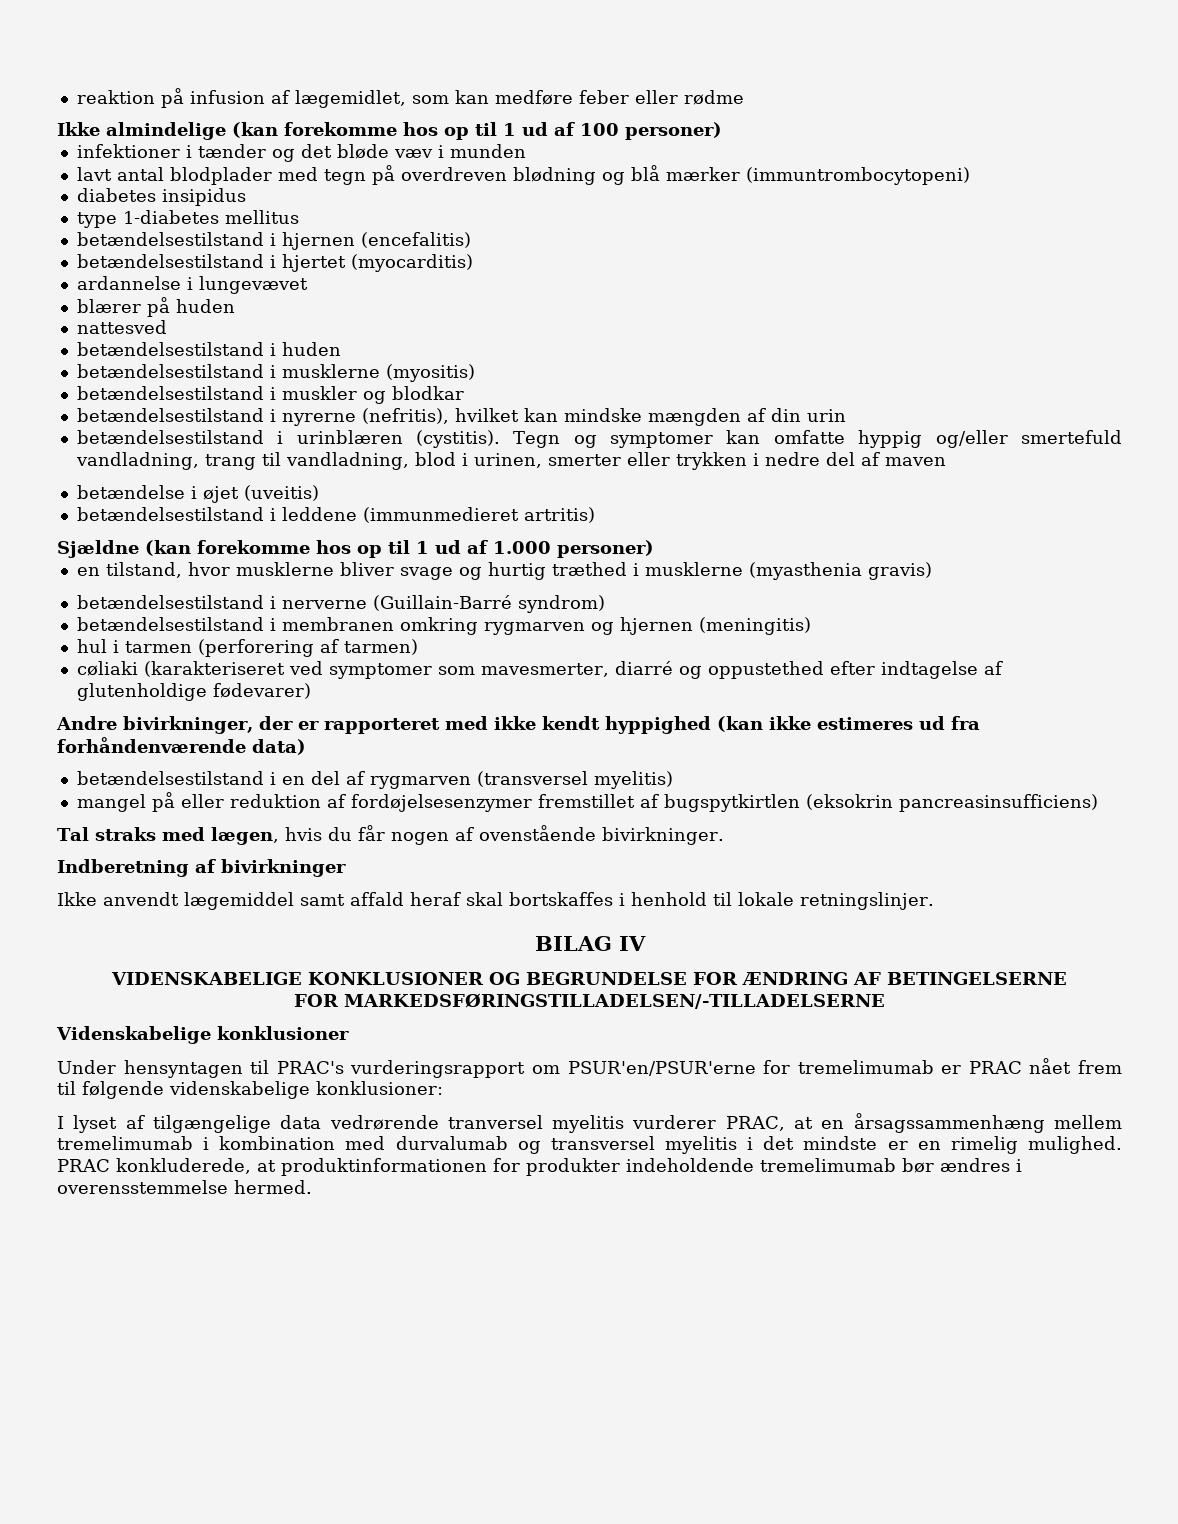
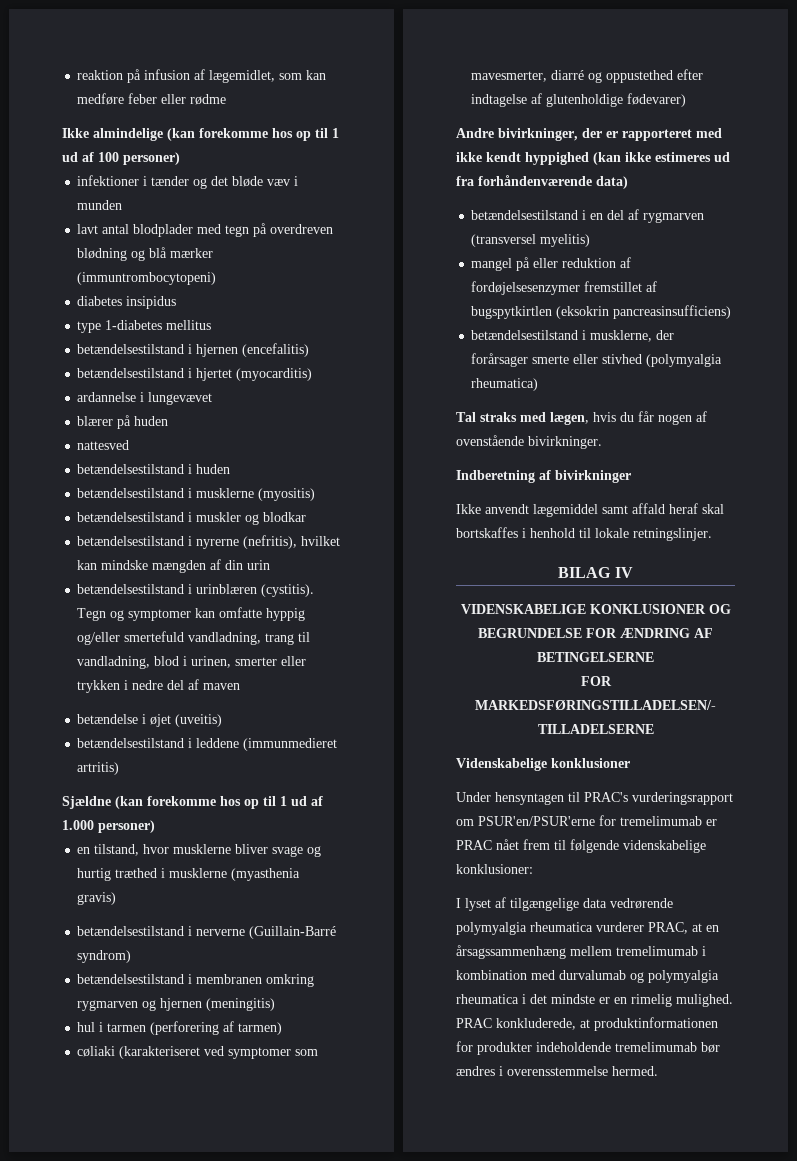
+ betændelsestilstand i musklerne, der forårsager smerte eller stivhed (polymyalgia rheumatica)
- I lyset af tilgængelige data vedrørende tranversel myelitis vurderer PRAC, at en årsagssammenhæng mellem tremelimumab i kombination med durvalumab og transversel myelitis i det mindste er en rimelig mulighed.
+ I lyset af tilgængelige data vedrørende polymyalgia rheumatica vurderer PRAC, at en årsagssammenhæng mellem tremelimumab i kombination med durvalumab og polymyalgia rheumatica i det mindste er en rimelig mulighed.

